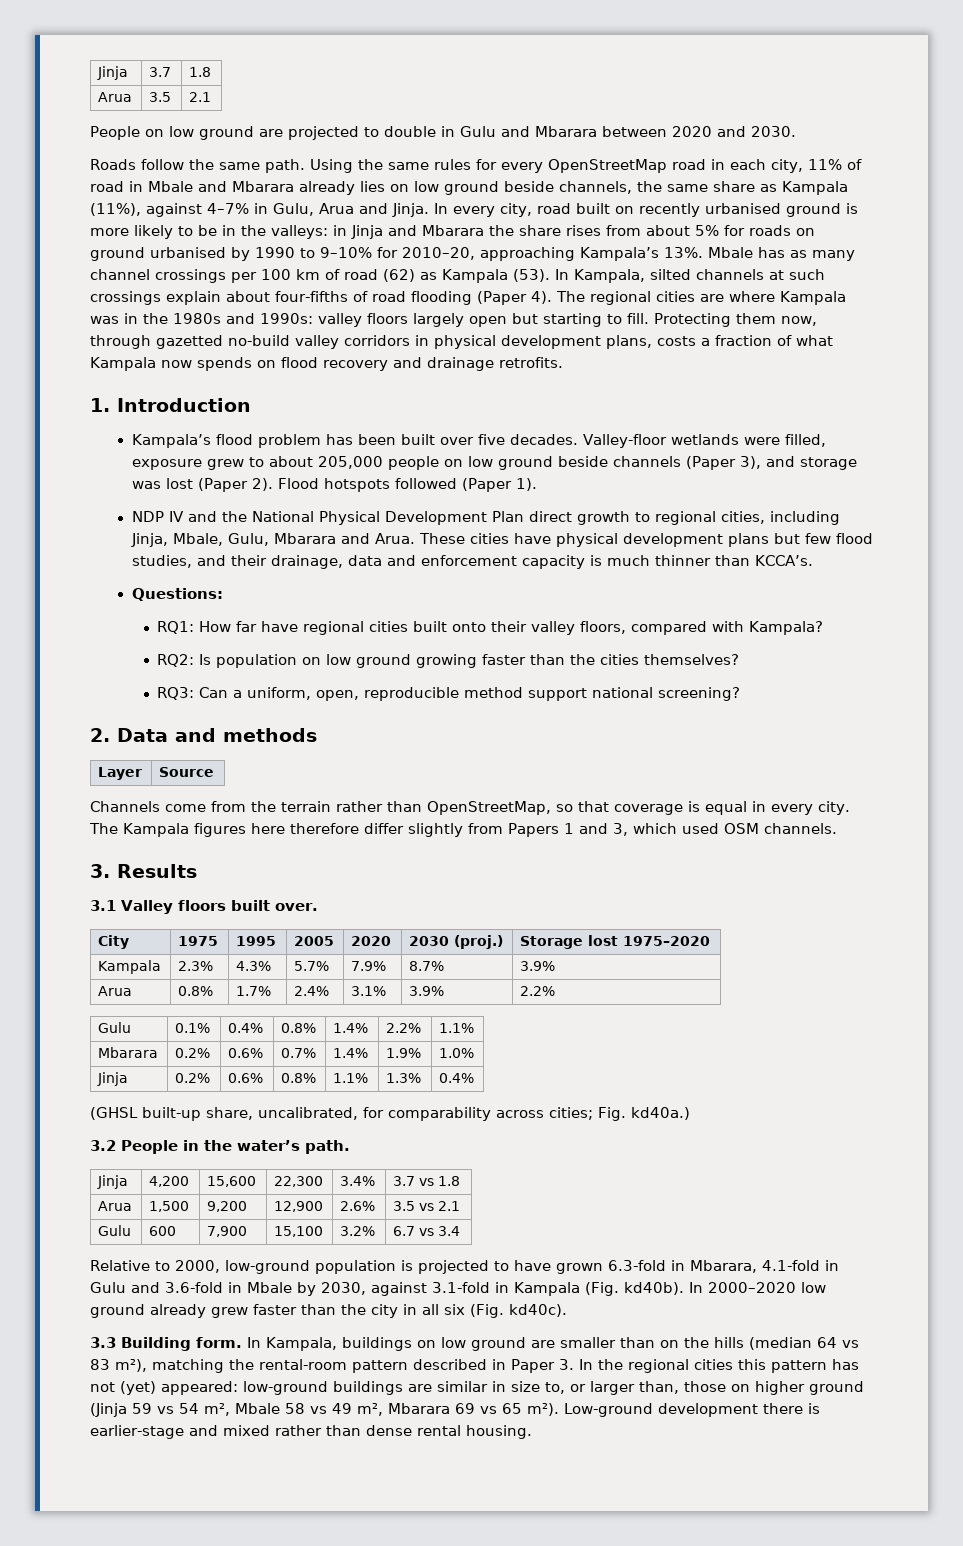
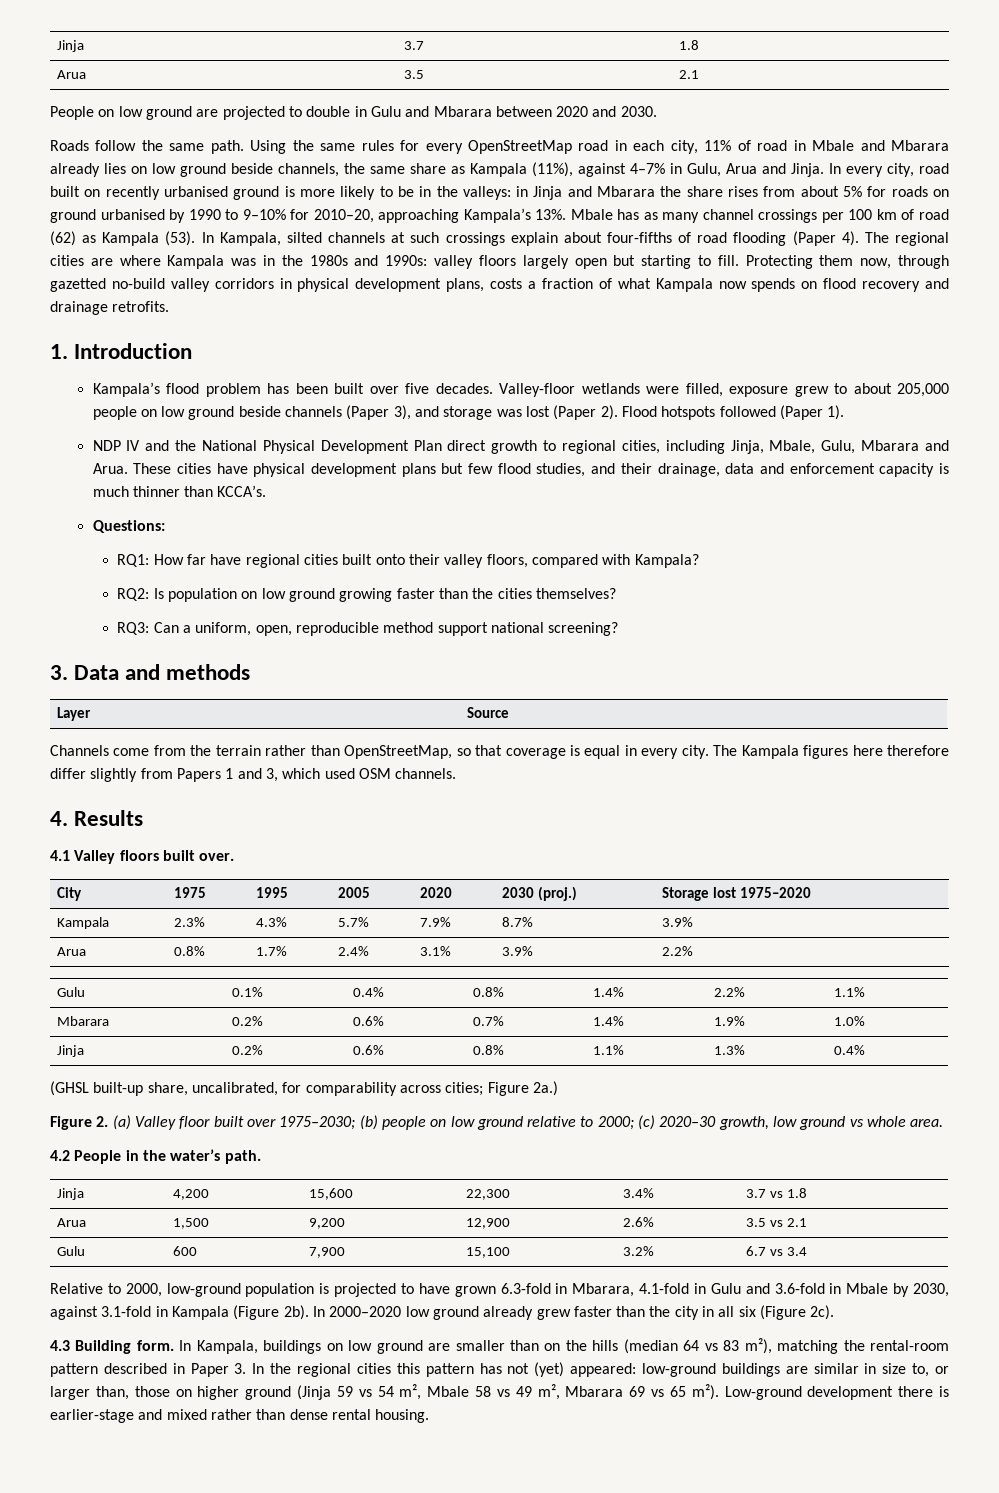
- 2. Data and methods
+ 3. Data and methods
- 3. Results
+ 4. Results
- 3.1 Valley floors built over.
+ 4.1 Valley floors built over.
- (GHSL built-up share, uncalibrated, for comparability across cities; Fig. kd40a.)
- 3.2 People in the water’s path.
+ (GHSL built-up share, uncalibrated, for comparability across cities; Figure 2a.)
+ Figure 2. (a) Valley floor built over 1975–2030; (b) people on low ground relative to 2000; (c) 2020–30 growth, low ground vs whole area.
+ 4.2 People in the water’s path.
- Relative to 2000, low-ground population is projected to have grown 6.3-fold in Mbarara, 4.1-fold in Gulu and 3.6-fold in Mbale by 2030, against 3.1-fold in Kampala (Fig. kd40b).
+ Relative to 2000, low-ground population is projected to have grown 6.3-fold in Mbarara, 4.1-fold in Gulu and 3.6-fold in Mbale by 2030, against 3.1-fold in Kampala (Figure 2b).
- In 2000–2020 low ground already grew faster than the city in all six (Fig. kd40c).
- 3.3 Building form.
+ In 2000–2020 low ground already grew faster than the city in all six (Figure 2c).
+ 4.3 Building form.

